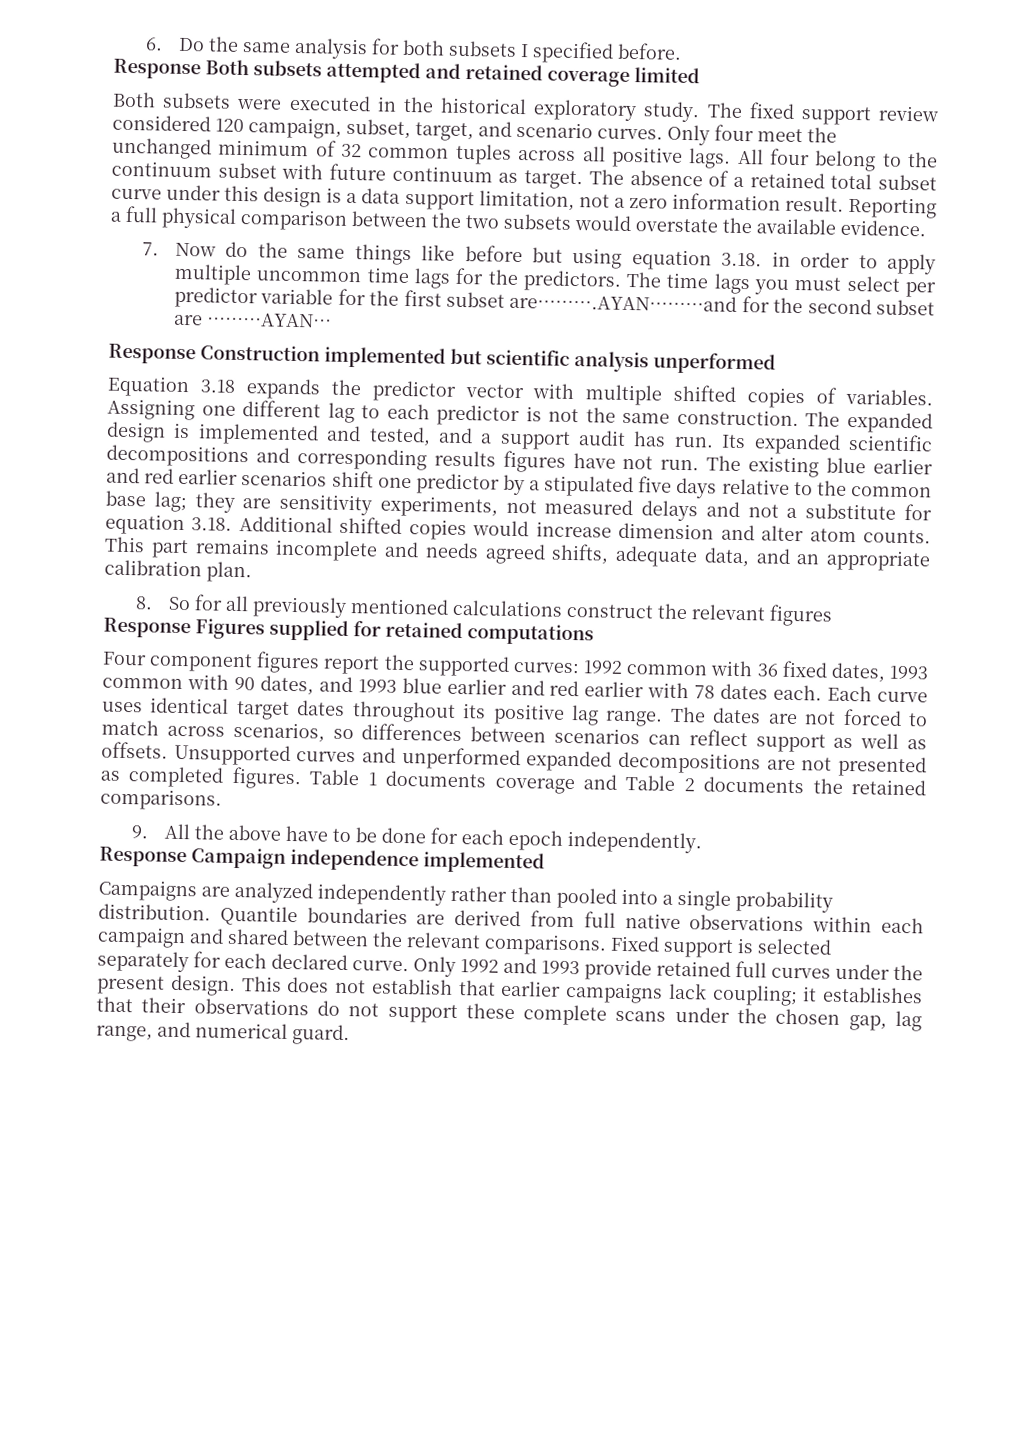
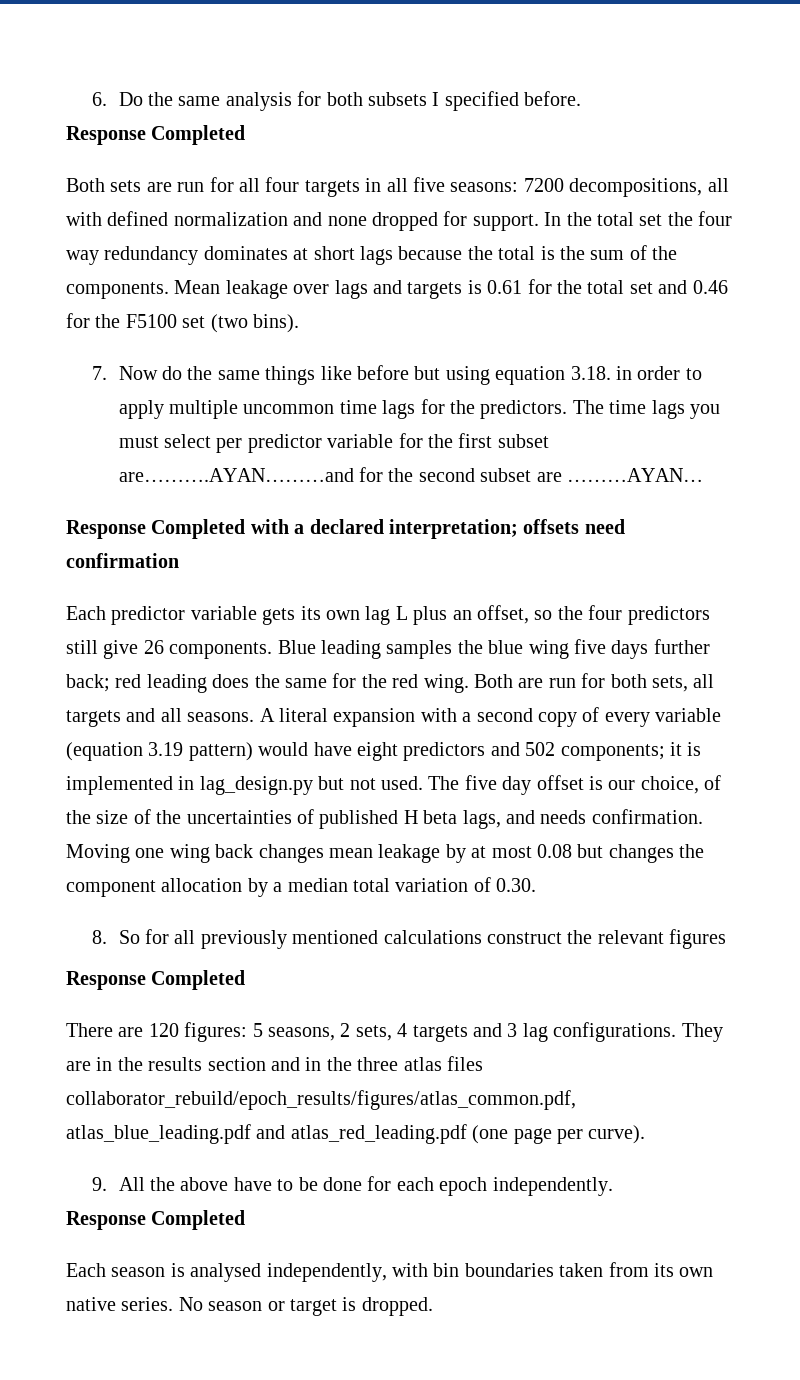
  6. Do the same analysis for both subsets I specified before.
- Response Both subsets attempted and retained coverage limited
- Both subsets were executed in the historical exploratory study. The fixed support review considered 120 campaign, subset, target, and scenario curves. Only four meet the unchanged minimum of 32 common tuples across all positive lags. All four belong to the continuum subset with future continuum as target. The absence of a retained total subset curve under this design is a data support limitation, not a zero information result. Reporting a full physical comparison between the two subsets would overstate the available evidence.
+ Response Completed
+ Both sets are run for all four targets in all five seasons: 7200 decompositions, all with defined normalization and none dropped for support. In the total set the four way redundancy dominates at short lags because the total is the sum of the components. Mean leakage over lags and targets is 0.61 for the total set and 0.46 for the F5100 set (two bins).
- Response Construction implemented but scientific analysis unperformed
- Equation 3.18 expands the predictor vector with multiple shifted copies of variables. Assigning one different lag to each predictor is not the same construction. The expanded design is implemented and tested, and a support audit has run. Its expanded scientific decompositions and corresponding results figures have not run. The existing blue earlier and red earlier scenarios shift one predictor by a stipulated five days relative to the common base lag; they are sensitivity experiments, not measured delays and not a substitute for equation 3.18. Additional shifted copies would increase dimension and alter atom counts. This part remains incomplete and needs agreed shifts, adequate data, and an appropriate calibration plan.
+ Response Completed with a declared interpretation; offsets need confirmation
+ Each predictor variable gets its own lag L plus an offset, so the four predictors still give 26 components. Blue leading samples the blue wing five days further back; red leading does the same for the red wing. Both are run for both sets, all targets and all seasons. A literal expansion with a second copy of every variable (equation 3.19 pattern) would have eight predictors and 502 components; it is implemented in lag_design.py but not used. The five day offset is our choice, of the size of the uncertainties of published H beta lags, and needs confirmation. Moving one wing back changes mean leakage by at most 0.08 but changes the component allocation by a median total variation of 0.30.
  8. So for all previously mentioned calculations construct the relevant figures
- Response Figures supplied for retained computations
- Four component figures report the supported curves: 1992 common with 36 fixed dates, 1993 common with 90 dates, and 1993 blue earlier and red earlier with 78 dates each. Each curve uses identical target dates throughout its positive lag range. The dates are not forced to match across scenarios, so differences between scenarios can reflect support as well as offsets. Unsupported curves and unperformed expanded decompositions are not presented as completed figures. Table 1 documents coverage and Table 2 documents the retained comparisons.
+ Response Completed
+ There are 120 figures: 5 seasons, 2 sets, 4 targets and 3 lag configurations. They are in the results section and in the three atlas files collaborator_rebuild/epoch_results/figures/atlas_common.pdf, atlas_blue_leading.pdf and atlas_red_leading.pdf (one page per curve).
  9. All the above have to be done for each epoch independently.
- Response Campaign independence implemented
- Campaigns are analyzed independently rather than pooled into a single probability distribution. Quantile boundaries are derived from full native observations within each campaign and shared between the relevant comparisons. Fixed support is selected separately for each declared curve. Only 1992 and 1993 provide retained full curves under the present design. This does not establish that earlier campaigns lack coupling; it establishes that their observations do not support these complete scans under the chosen gap, lag range, and numerical guard.
+ Response Completed
+ Each season is analysed independently, with bin boundaries taken from its own native series. No season or target is dropped.

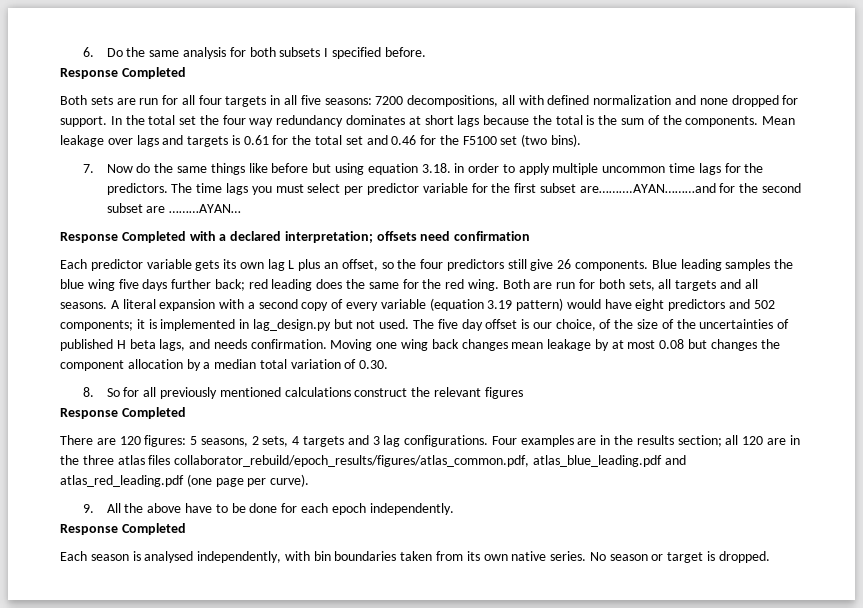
- They are in the results section and in the three atlas files collaborator_rebuild/epoch_results/figures/atlas_common.pdf, atlas_blue_leading.pdf and atlas_red_leading.pdf (one page per curve).
+ Four examples are in the results section; all 120 are in the three atlas files collaborator_rebuild/epoch_results/figures/atlas_common.pdf, atlas_blue_leading.pdf and atlas_red_leading.pdf (one page per curve).

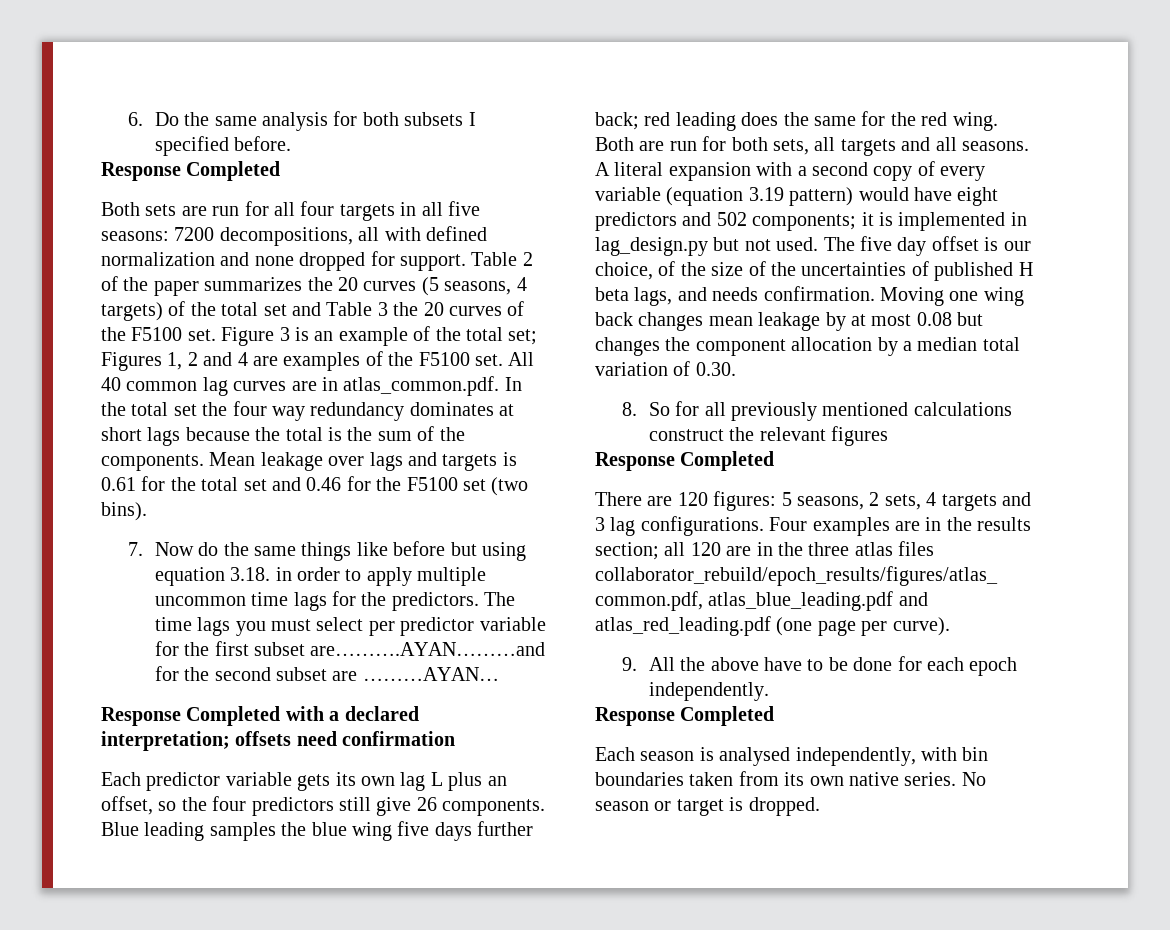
- In the total set the four way redundancy dominates at short lags because the total is the sum of the components.
+ Table 2 of the paper summarizes the 20 curves (5 seasons, 4 targets) of the total set and Table 3 the 20 curves of the F5100 set. Figure 3 is an example of the total set; Figures 1, 2 and 4 are examples of the F5100 set. All 40 common lag curves are in atlas_common.pdf. In the total set the four way redundancy dominates at short lags because the total is the sum of the components.

